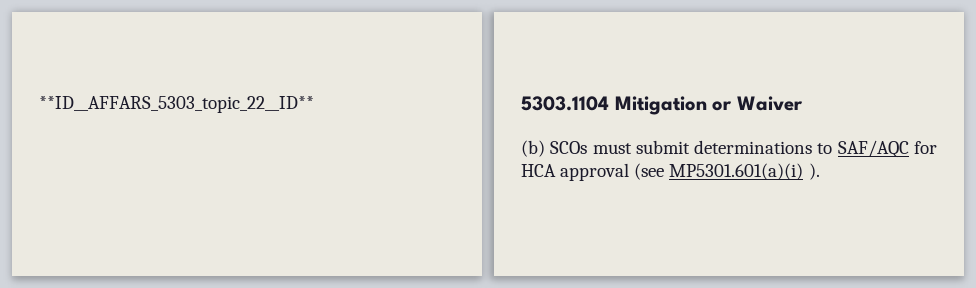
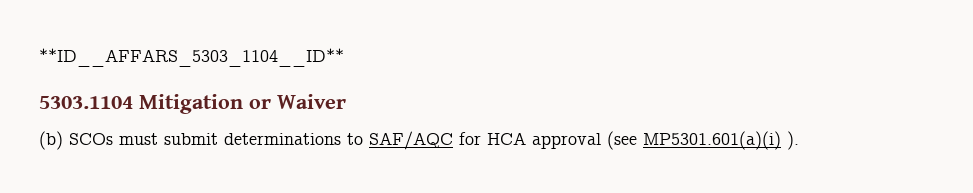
- **ID__AFFARS_5303_topic_22__ID**
+ **ID__AFFARS_5303_1104__ID**

